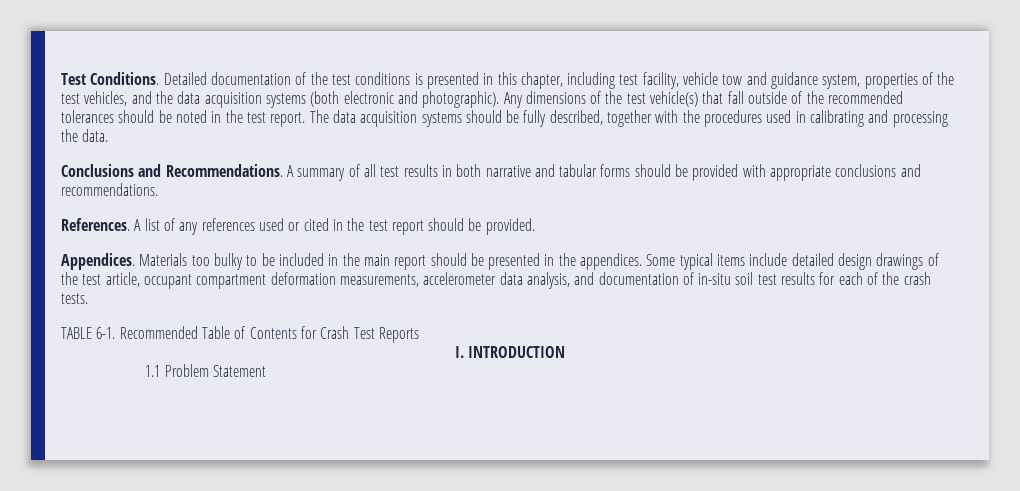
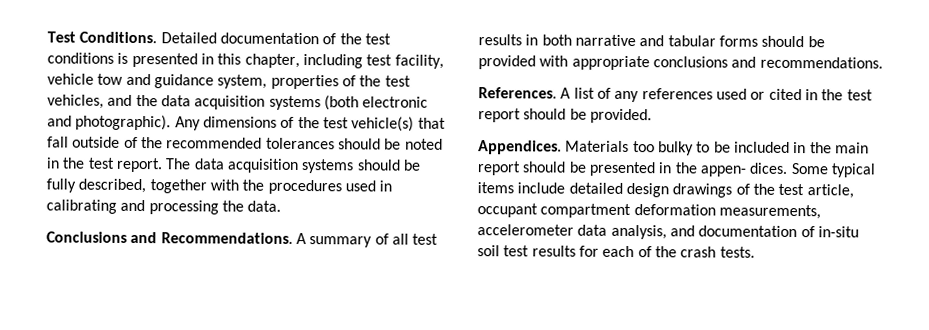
- Materials too bulky to be included in the main report should be presented in the appendices.
+ Materials too bulky to be included in the main report should be presented in the appen- dices.
- TABLE 6-1. Recommended Table of Contents for Crash Test Reports
- I. INTRODUCTION
- 1.1 Problem Statement

